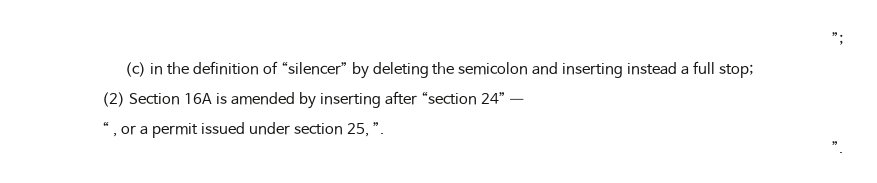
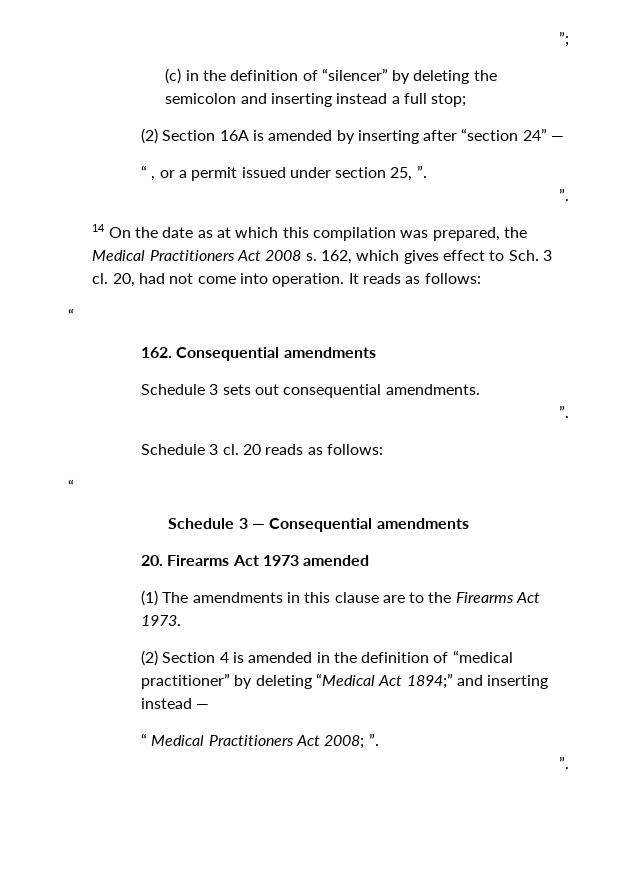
+ 14 On the date as at which this compilation was prepared, the Medical Practitioners Act 2008 s. 162, which gives effect to Sch. 3 cl. 20, had not come into operation. It reads as follows:
+ “
+ 162. Consequential amendments
+ Schedule 3 sets out consequential amendments.
+ ”.
+ Schedule 3 cl. 20 reads as follows:
+ “
+ Schedule 3 — Consequential amendments
+ 20. Firearms Act 1973 amended
+ (1) The amendments in this clause are to the Firearms Act 1973.
+ (2) Section 4 is amended in the definition of “medical practitioner” by deleting “Medical Act 1894;” and inserting instead —
+ “ Medical Practitioners Act 2008; ”.
+ ”.

